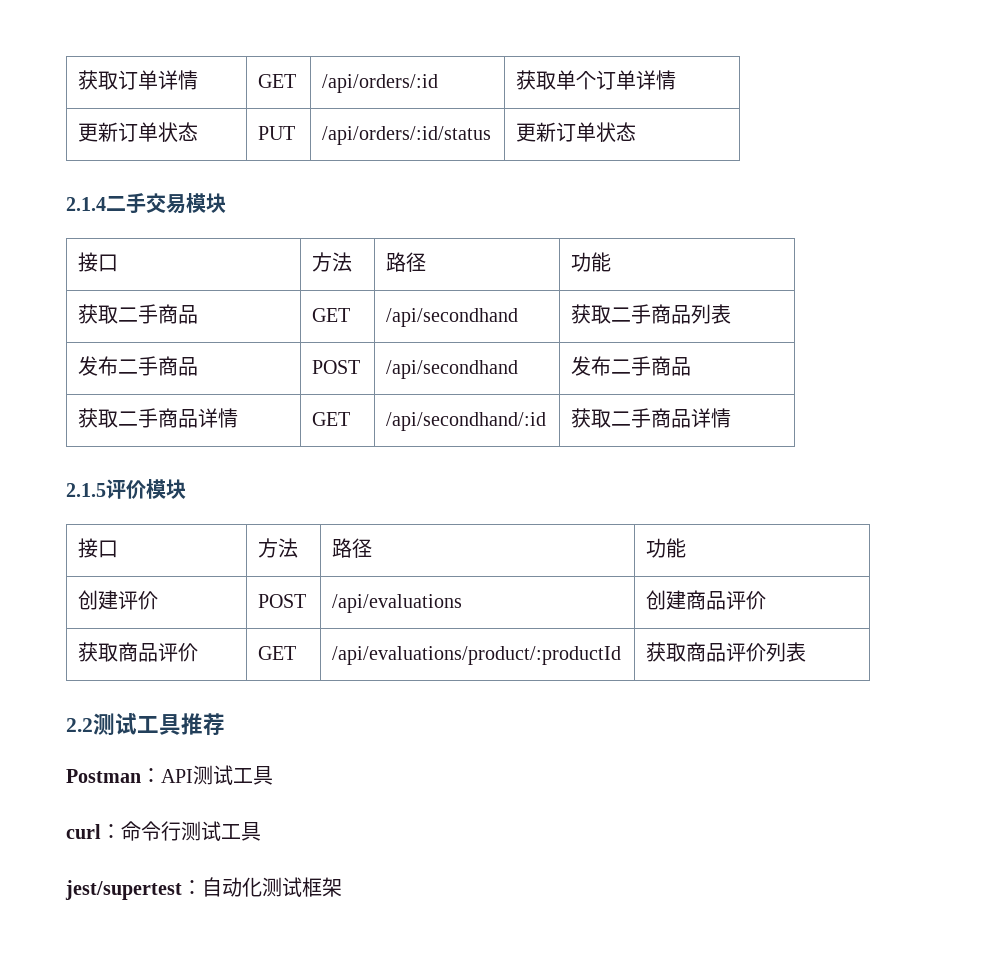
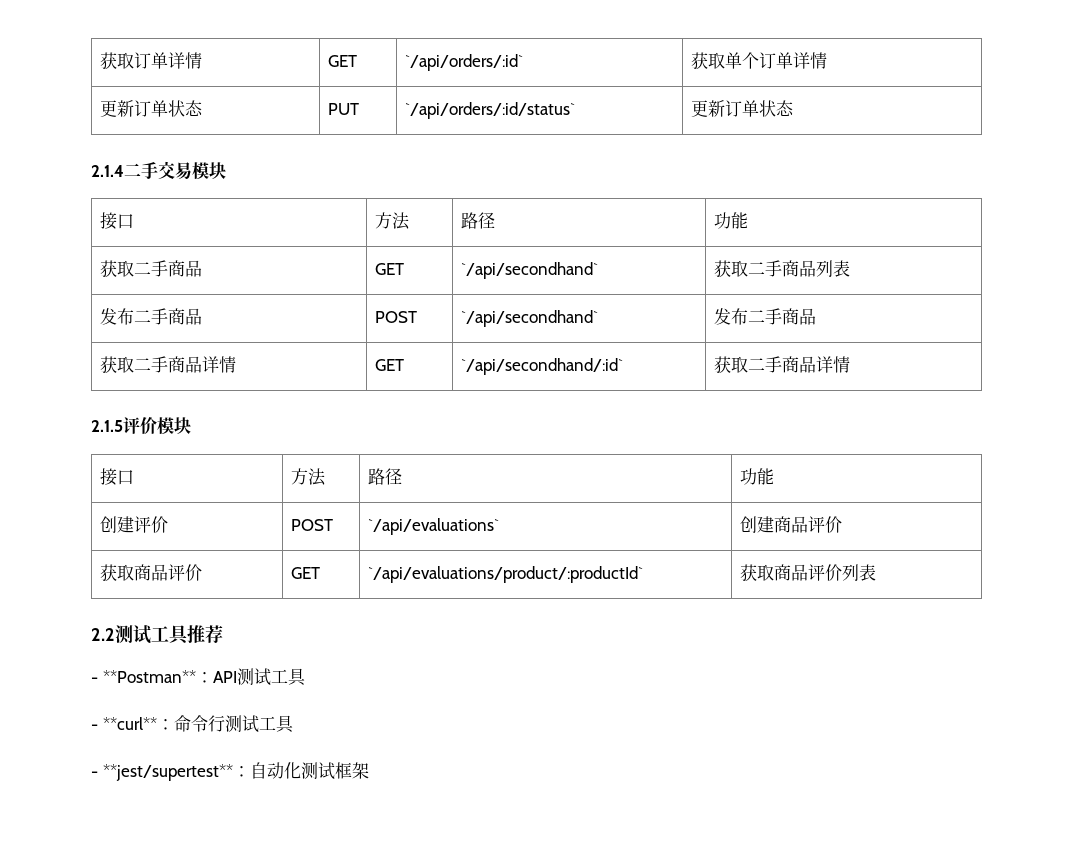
- 获取订单详情 | GET | /api/orders/:id | 获取单个订单详情
+ 获取订单详情 | GET | `/api/orders/:id` | 获取单个订单详情
- 更新订单状态 | PUT | /api/orders/:id/status | 更新订单状态
+ 更新订单状态 | PUT | `/api/orders/:id/status` | 更新订单状态
- 获取二手商品 | GET | /api/secondhand | 获取二手商品列表
+ 获取二手商品 | GET | `/api/secondhand` | 获取二手商品列表
- 发布二手商品 | POST | /api/secondhand | 发布二手商品
+ 发布二手商品 | POST | `/api/secondhand` | 发布二手商品
- 获取二手商品详情 | GET | /api/secondhand/:id | 获取二手商品详情
+ 获取二手商品详情 | GET | `/api/secondhand/:id` | 获取二手商品详情
- 创建评价 | POST | /api/evaluations | 创建商品评价
+ 创建评价 | POST | `/api/evaluations` | 创建商品评价
- 获取商品评价 | GET | /api/evaluations/product/:productId | 获取商品评价列表
+ 获取商品评价 | GET | `/api/evaluations/product/:productId` | 获取商品评价列表
- Postman：API测试工具
+ - **Postman**：API测试工具
- curl：命令行测试工具
+ - **curl**：命令行测试工具
- jest/supertest：自动化测试框架
+ - **jest/supertest**：自动化测试框架

